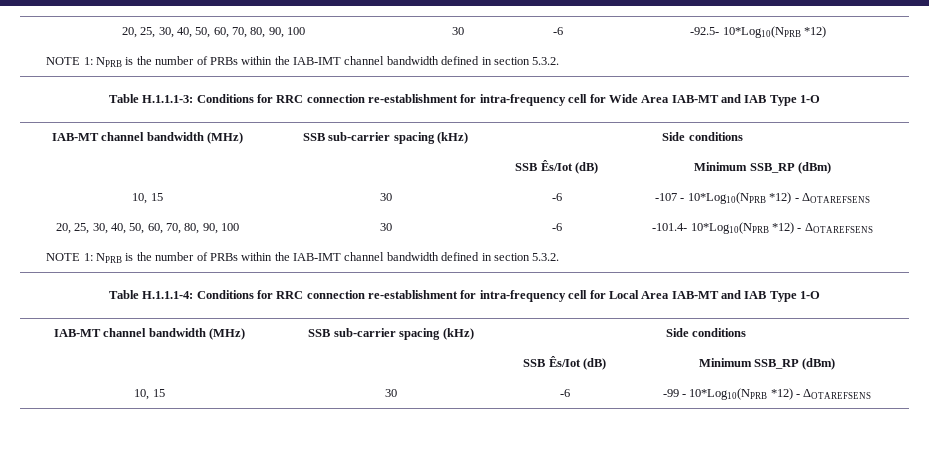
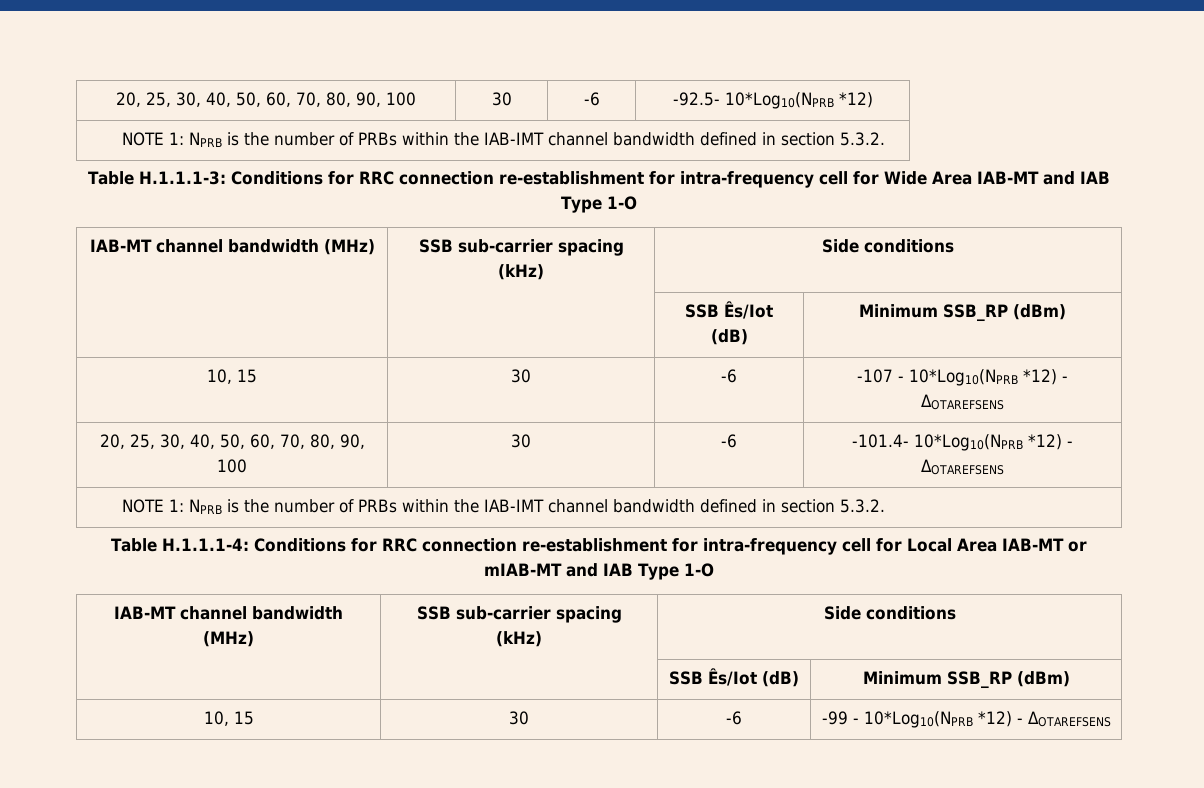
- Table H.1.1.1-4: Conditions for RRC connection re-establishment for intra-frequency cell for Local Area IAB-MT and IAB Type 1-O
+ Table H.1.1.1-4: Conditions for RRC connection re-establishment for intra-frequency cell for Local Area IAB-MT or mIAB-MT and IAB Type 1-O

